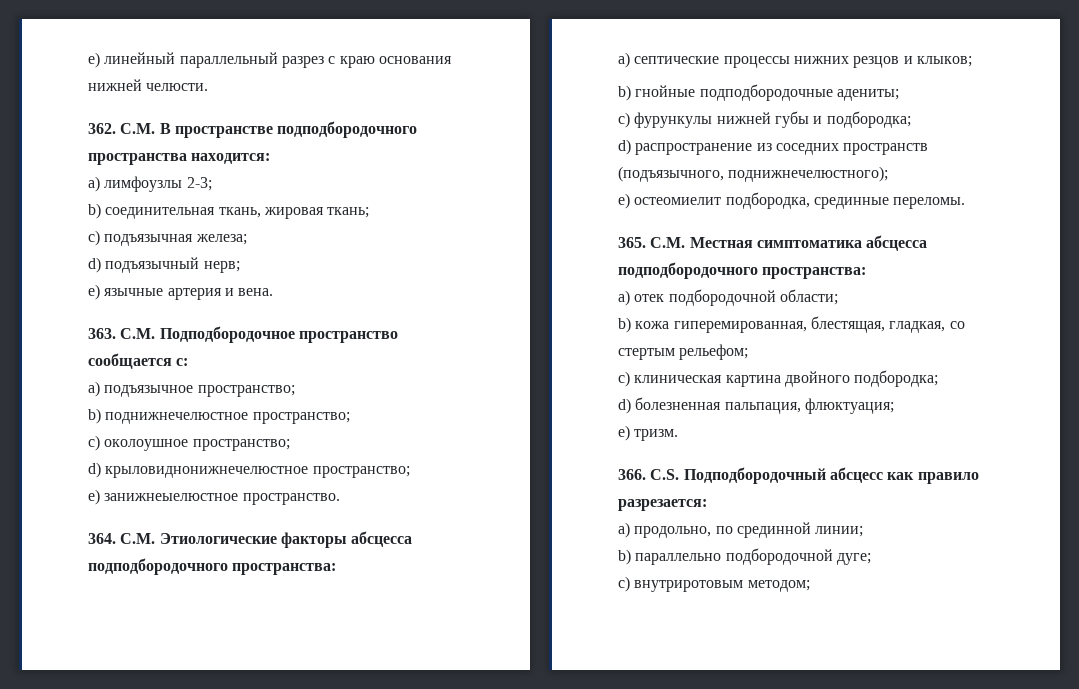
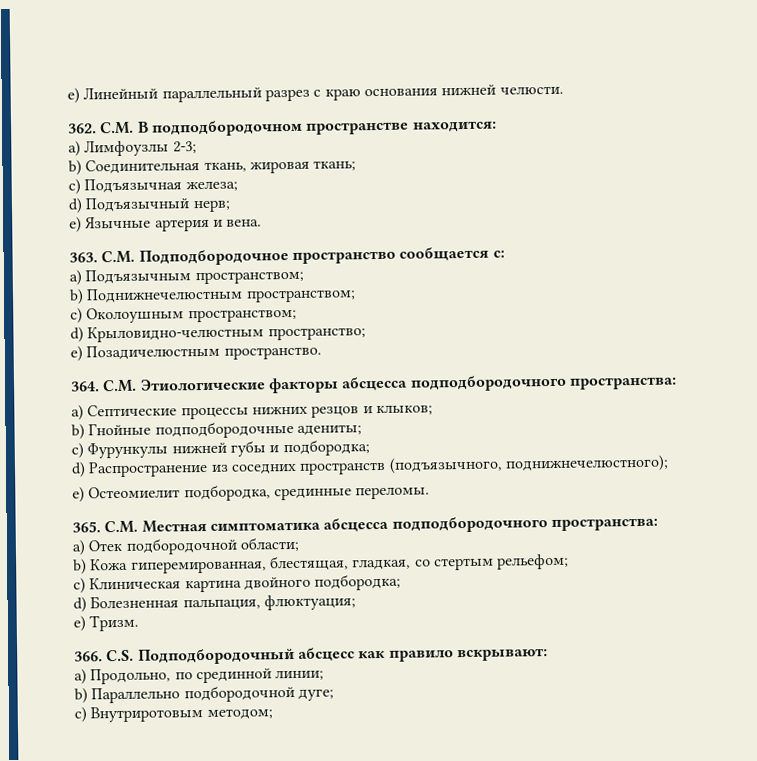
- e) линейный параллельный разрез с краю основания нижней челюсти.
+ e) Линейный параллельный разрез с краю основания нижней челюсти.
- 362. C.M. В пространстве подподбородочного пространства находится:
+ 362. C.M. В подподбородочном пространстве находится:
- a) лимфоузлы 2-3;
+ a) Лимфоузлы 2-3;
- b) соединительная ткань, жировая ткань;
+ b) Соединительная ткань, жировая ткань;
- c) подъязычная железа;
+ c) Подъязычная железа;
- d) подъязычный нерв;
+ d) Подъязычный нерв;
- e) язычные артерия и вена.
+ e) Язычные артерия и вена.
- a) подъязычное пространство;
- b) поднижнечелюстное пространство;
- c) околоушное пространство;
- d) крыловиднонижнечелюстное пространство;
+ a) Подъязычным пространством;
+ b) Поднижнечелюстным пространством;
+ c) Околоушным пространством;
+ d) Крыловидно-челюстным пространство;
- e) занижнеыелюстное пространство.
+ e) Позадичелюстным пространство.
- a) септические процессы нижних резцов и клыков;
+ a) Септические процессы нижних резцов и клыков;
- b) гнойные подподбородочные адениты;
+ b) Гнойные подподбородочные адениты;
- c) фурункулы нижней губы и подбородка;
+ c) Фурункулы нижней губы и подбородка;
- d) распространение из соседних пространств (подъязычного, поднижнечелюстного);
+ d) Распространение из соседних пространств (подъязычного, поднижнечелюстного);
- e) остеомиелит подбородка, срединные переломы.
+ e) Остеомиелит подбородка, срединные переломы.
- a) отек подбородочной области;
+ a) Отек подбородочной области;
- b) кожа гиперемированная, блестящая, гладкая, со стертым рельефом;
+ b) Кожа гиперемированная, блестящая, гладкая, со стертым рельефом;
- c) клиническая картина двойного подбородка;
+ c) Клиническая картина двойного подбородка;
- d) болезненная пальпация, флюктуация;
+ d) Болезненная пальпация, флюктуация;
- e) тризм.
+ e) Тризм.
- 366. C.S. Подподбородочный абсцесс как правило разрезается:
- a) продольно, по срединной линии;
+ 366. C.S. Подподбородочный абсцесс как правило вскрывают:
+ a) Продольно, по срединной линии;
- b) параллельно подбородочной дуге;
+ b) Параллельно подбородочной дуге;
- c) внутриротовым методом;
+ c) Внутриротовым методом;

